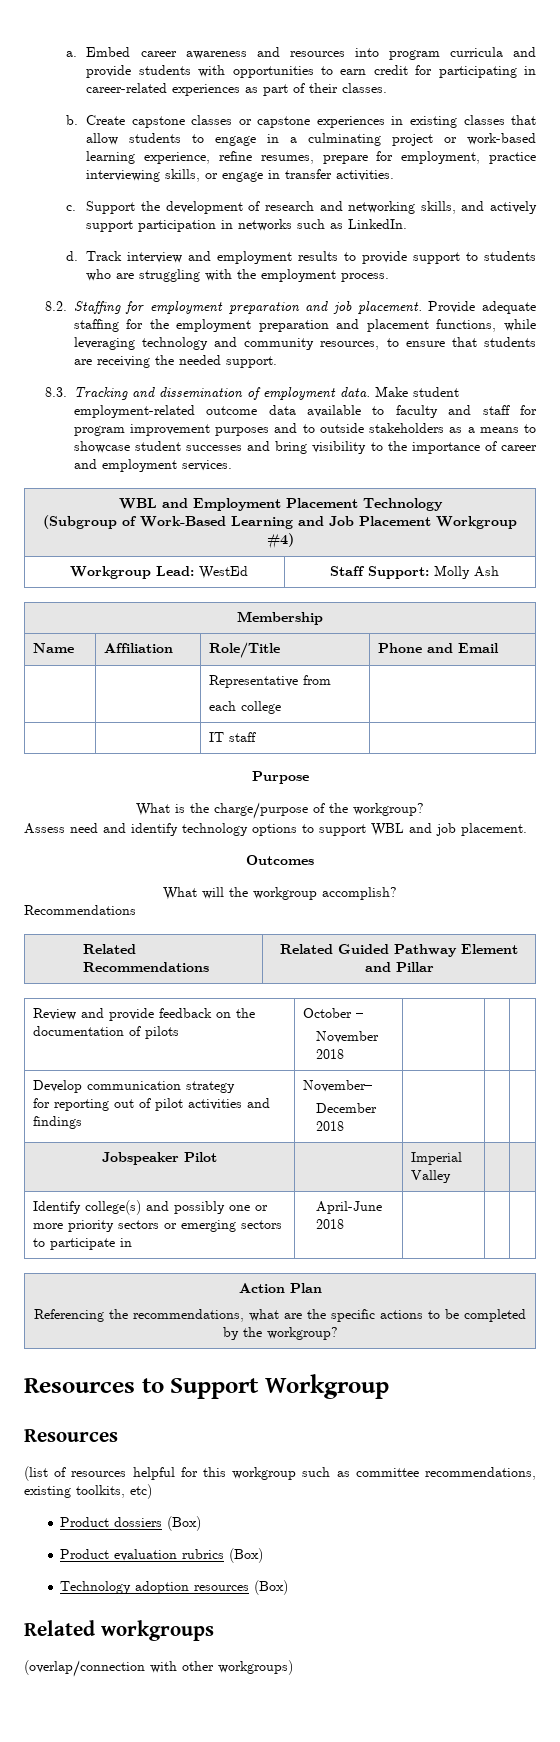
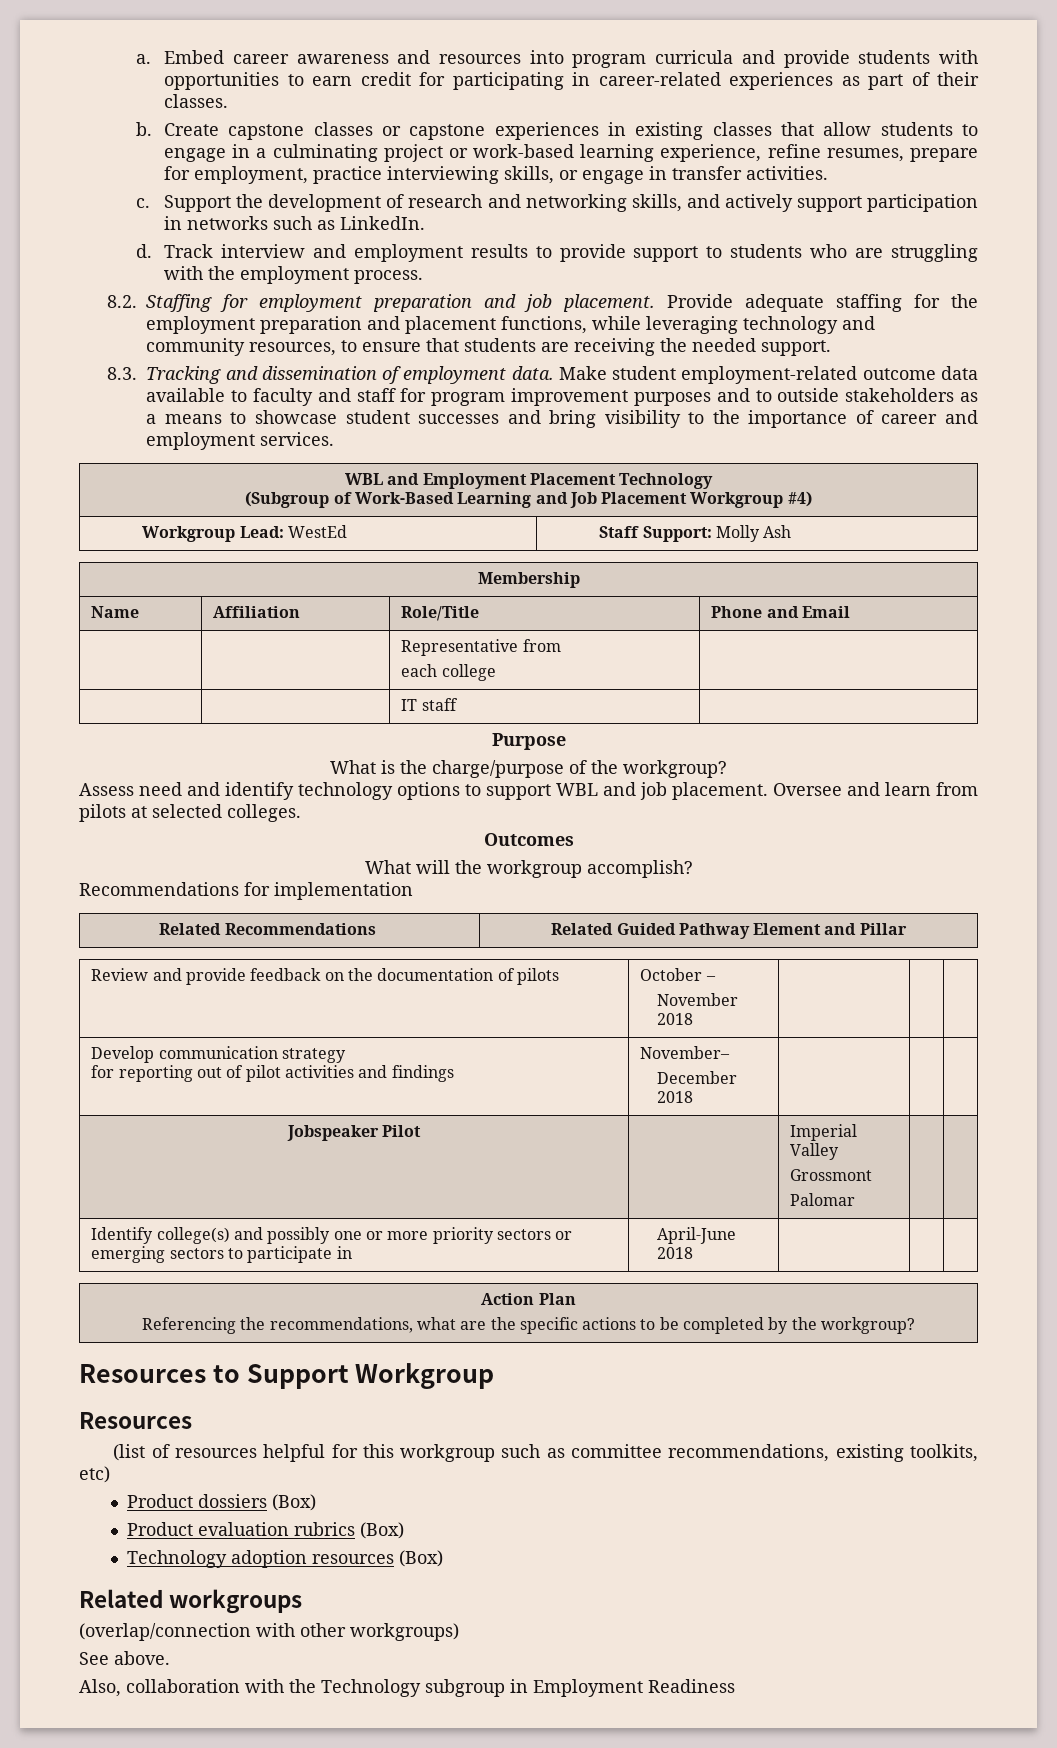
+ Oversee and learn from pilots at selected colleges.
  What will the workgroup accomplish?
- Recommendations
+ Recommendations for implementation
- Jobspeaker Pilot | | Imperial Valley | |
+ Jobspeaker Pilot | | Imperial Valley
+ Grossmont
+ Palomar | |
+ See above.
+ Also, collaboration with the Technology subgroup in Employment Readiness

